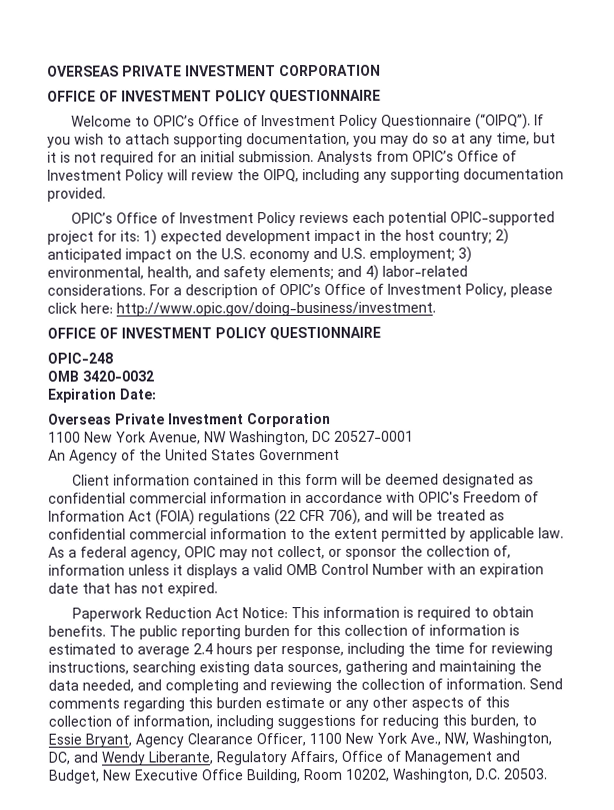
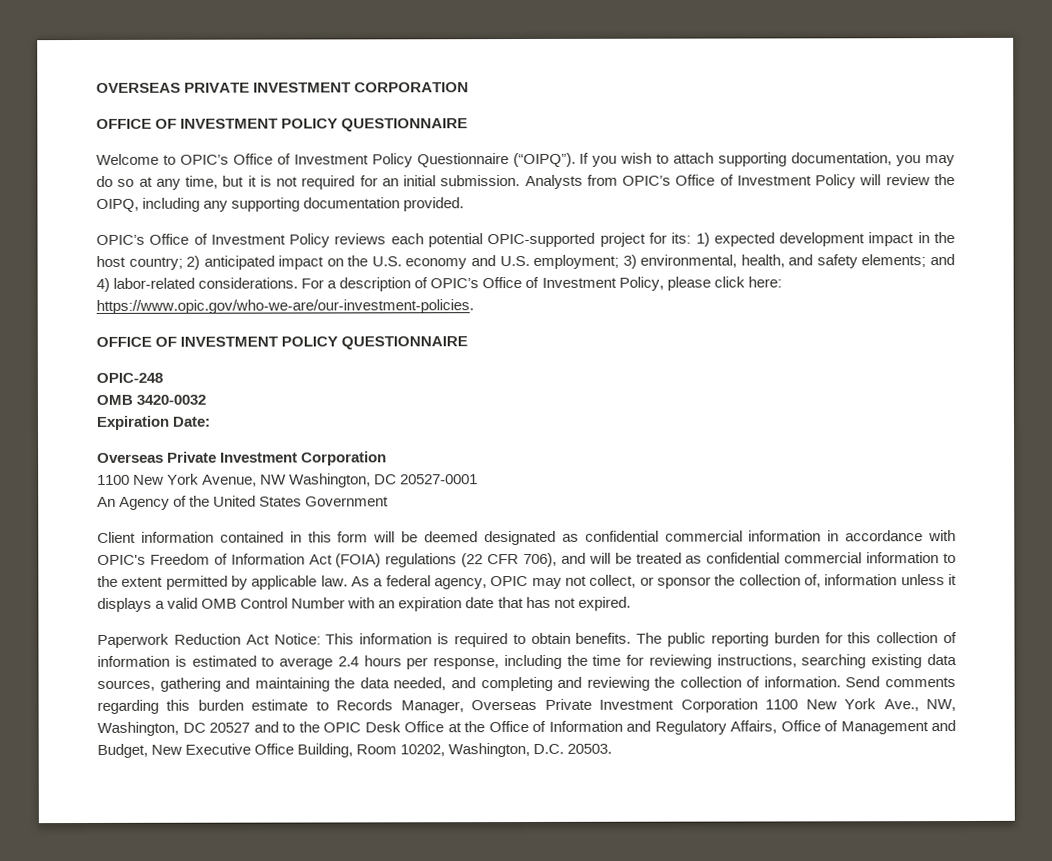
- For a description of OPIC’s Office of Investment Policy, please click here: http://www.opic.gov/doing-business/investment.
+ For a description of OPIC’s Office of Investment Policy, please click here: https://www.opic.gov/who-we-are/our-investment-policies.
- Send comments regarding this burden estimate or any other aspects of this collection of information, including suggestions for reducing this burden, to Essie Bryant, Agency Clearance Officer, 1100 New York Ave., NW, Washington, DC, and Wendy Liberante, Regulatory Affairs, Office of Management and Budget, New Executive Office Building, Room 10202, Washington, D.C. 20503.
+ Send comments regarding this burden estimate to Records Manager, Overseas Private Investment Corporation 1100 New York Ave., NW, Washington, DC 20527 and to the OPIC Desk Office at the Office of Information and Regulatory Affairs, Office of Management and Budget, New Executive Office Building, Room 10202, Washington, D.C. 20503.

